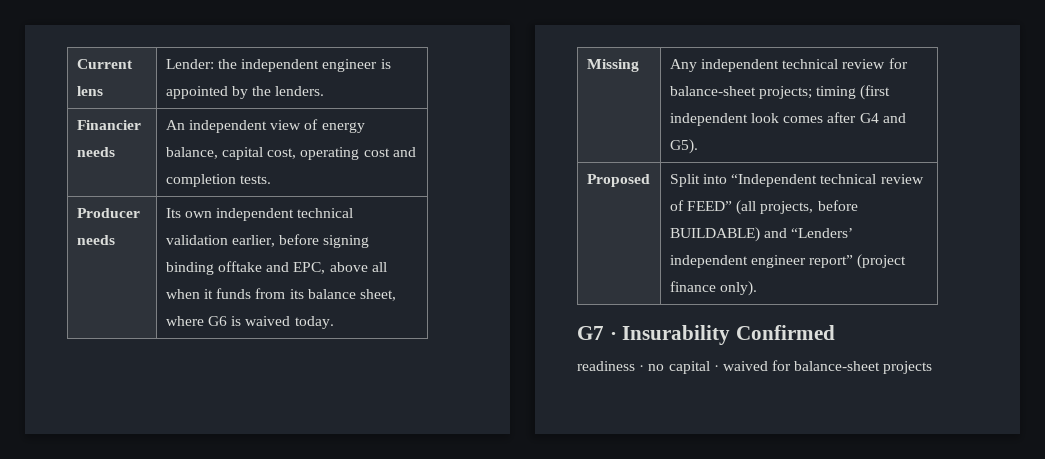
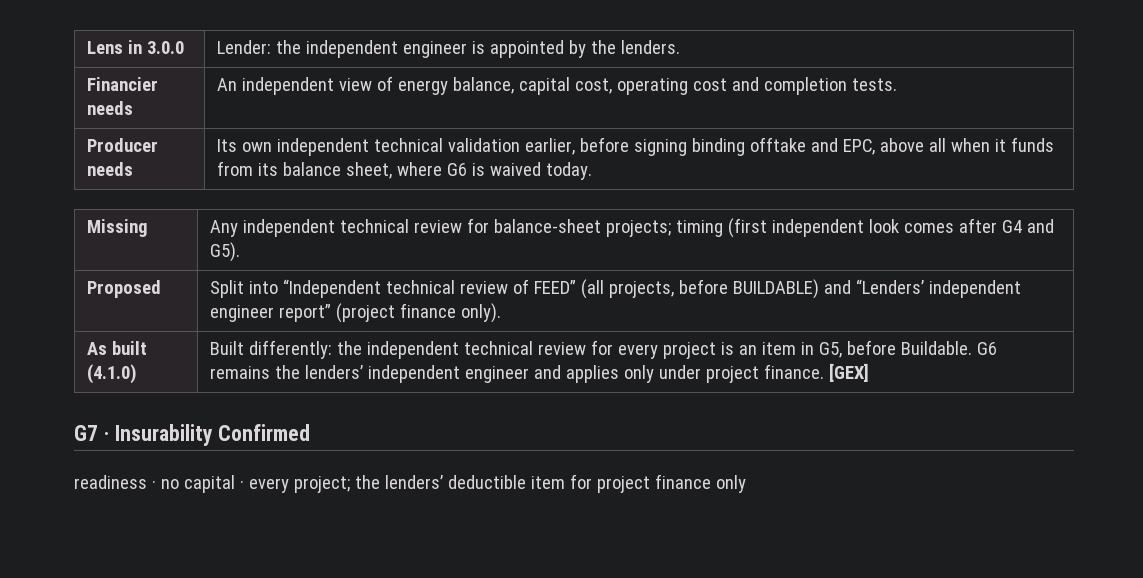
- Current lens | Lender: the independent engineer is appointed by the lenders.
+ Lens in 3.0.0 | Lender: the independent engineer is appointed by the lenders.
+ As built (4.1.0) | Built differently: the independent technical review for every project is an item in G5, before Buildable. G6 remains the lenders’ independent engineer and applies only under project finance. [GEX]
- readiness · no capital · waived for balance-sheet projects
+ readiness · no capital · every project; the lenders’ deductible item for project finance only

